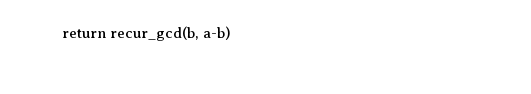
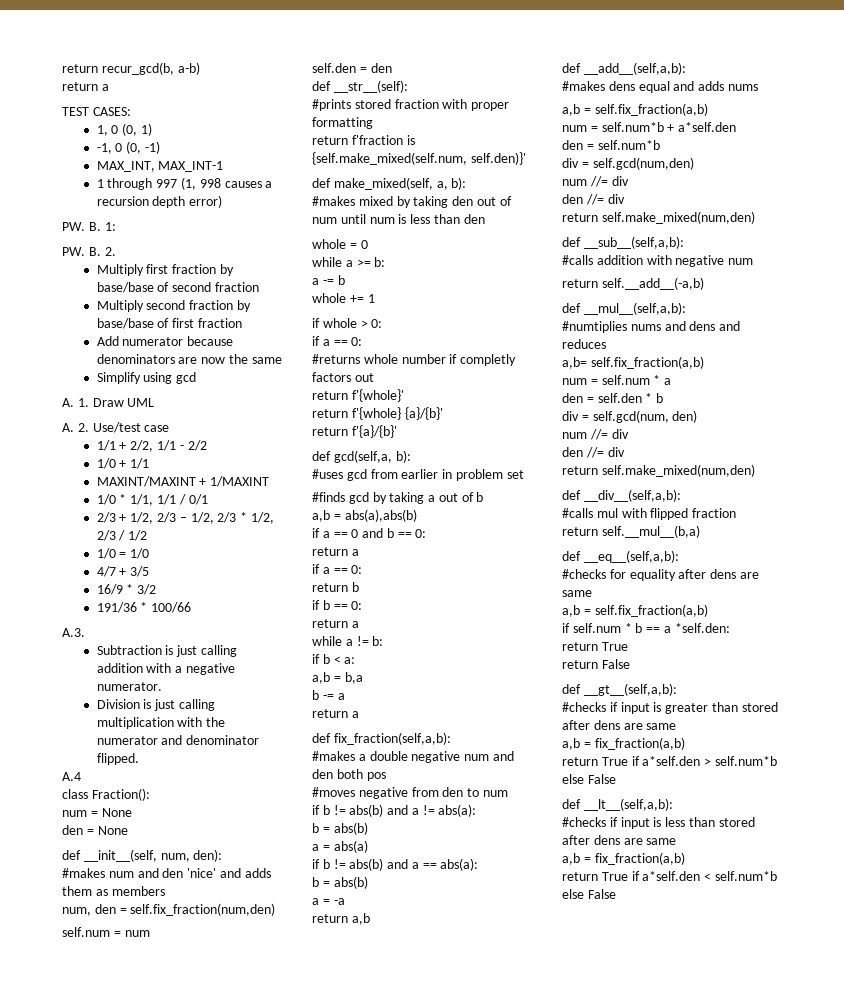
  return recur_gcd(b, a-b)
+ return a
+ TEST CASES:
+ 1, 0 (0, 1)
+ -1, 0 (0, -1)
+ MAX_INT, MAX_INT-1
+ 1 through 997 (1, 998 causes a recursion depth error)
+ PW. B. 1:
+ PW. B. 2.
+ Multiply first fraction by base/base of second fraction
+ Multiply second fraction by base/base of first fraction
+ Add numerator because denominators are now the same
+ Simplify using gcd
+ A. 1. Draw UML
+ A. 2. Use/test case
+ 1/1 + 2/2, 1/1 - 2/2
+ 1/0 + 1/1
+ MAXINT/MAXINT + 1/MAXINT
+ 1/0 * 1/1, 1/1 / 0/1
+ 2/3 + 1/2, 2/3 – 1/2, 2/3 * 1/2, 2/3 / 1/2
+ 1/0 = 1/0
+ 4/7 + 3/5
+ 16/9 * 3/2
+ 191/36 * 100/66
+ A.3.
+ Subtraction is just calling addition with a negative numerator.
+ Division is just calling multiplication with the numerator and denominator flipped.
+ A.4
+ class Fraction():
+ num = None
+ den = None
+ def __init__(self, num, den):
+ #makes num and den 'nice' and adds them as members
+ num, den = self.fix_fraction(num,den)
+ self.num = num
+ self.den = den
+ def __str__(self):
+ #prints stored fraction with proper formatting
+ return f'fraction is {self.make_mixed(self.num, self.den)}'
+ def make_mixed(self, a, b):
+ #makes mixed by taking den out of num until num is less than den
+ whole = 0
+ while a >= b:
+ a -= b
+ whole += 1
+ if whole > 0:
+ if a == 0:
+ #returns whole number if completly factors out
+ return f'{whole}'
+ return f'{whole} {a}/{b}'
+ return f'{a}/{b}'
+ def gcd(self,a, b):
+ #uses gcd from earlier in problem set
+ #finds gcd by taking a out of b
+ a,b = abs(a),abs(b)
+ if a == 0 and b == 0:
+ return a
+ if a == 0:
+ return b
+ if b == 0:
+ return a
+ while a != b:
+ if b < a:
+ a,b = b,a
+ b -= a
+ return a
+ def fix_fraction(self,a,b):
+ #makes a double negative num and den both pos
+ #moves negative from den to num
+ if b != abs(b) and a != abs(a):
+ b = abs(b)
+ a = abs(a)
+ if b != abs(b) and a == abs(a):
+ b = abs(b)
+ a = -a
+ return a,b
+ def __add__(self,a,b):
+ #makes dens equal and adds nums
+ a,b = self.fix_fraction(a,b)
+ num = self.num*b + a*self.den
+ den = self.num*b
+ div = self.gcd(num,den)
+ num //= div
+ den //= div
+ return self.make_mixed(num,den)
+ def __sub__(self,a,b):
+ #calls addition with negative num
+ return self.__add__(-a,b)
+ def __mul__(self,a,b):
+ #numtiplies nums and dens and reduces
+ a,b= self.fix_fraction(a,b)
+ num = self.num * a
+ den = self.den * b
+ div = self.gcd(num, den)
+ num //= div
+ den //= div
+ return self.make_mixed(num,den)
+ def __div__(self,a,b):
+ #calls mul with flipped fraction
+ return self.__mul__(b,a)
+ def __eq__(self,a,b):
+ #checks for equality after dens are same
+ a,b = self.fix_fraction(a,b)
+ if self.num * b == a *self.den:
+ return True
+ return False
+ def __gt__(self,a,b):
+ #checks if input is greater than stored after dens are same
+ a,b = fix_fraction(a,b)
+ return True if a*self.den > self.num*b else False
+ def __lt__(self,a,b):
+ #checks if input is less than stored after dens are same
+ a,b = fix_fraction(a,b)
+ return True if a*self.den < self.num*b else False

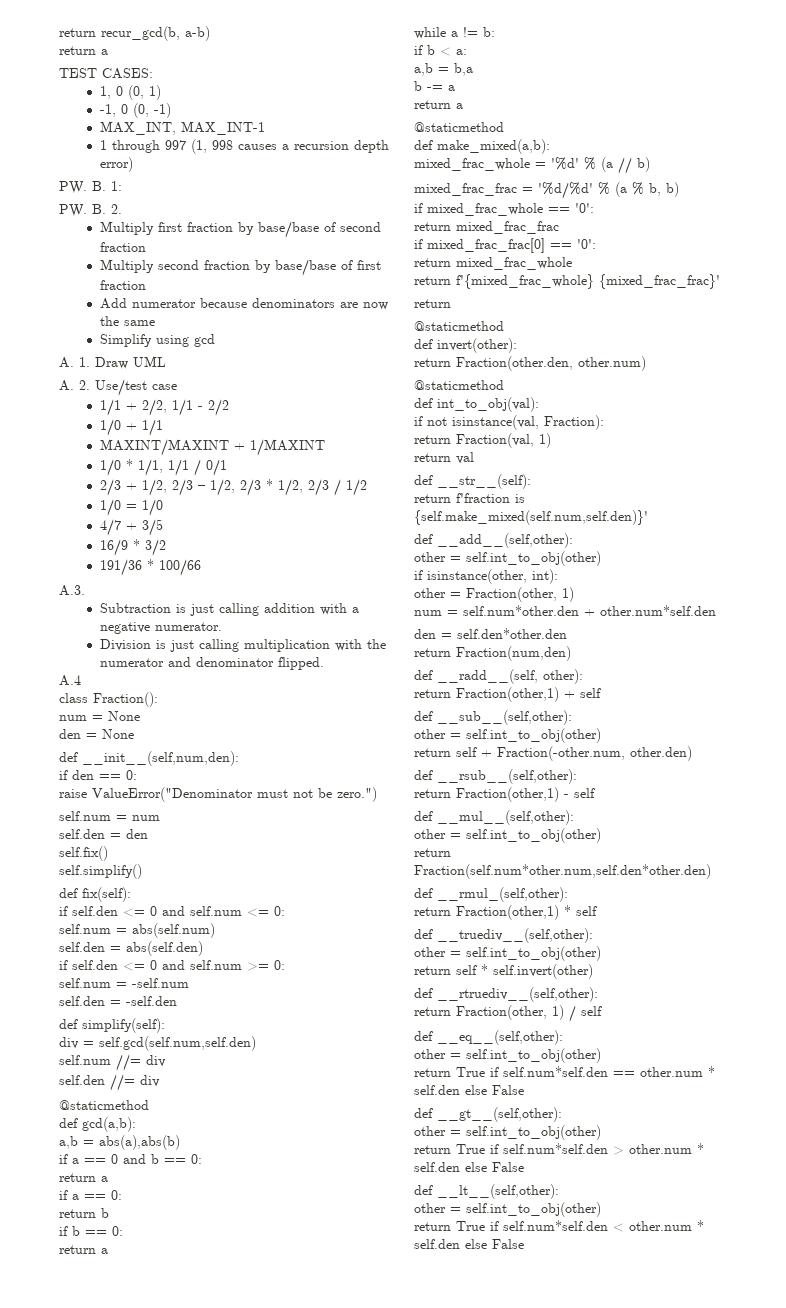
- def __init__(self, num, den):
- #makes num and den 'nice' and adds them as members
- num, den = self.fix_fraction(num,den)
+ def __init__(self,num,den):
+ if den == 0:
+ raise ValueError("Denominator must not be zero.")
- def __str__(self):
- #prints stored fraction with proper formatting
- return f'fraction is {self.make_mixed(self.num, self.den)}'
- def make_mixed(self, a, b):
- #makes mixed by taking den out of num until num is less than den
- whole = 0
- while a >= b:
- a -= b
- whole += 1
- if whole > 0:
- if a == 0:
- #returns whole number if completly factors out
- return f'{whole}'
- return f'{whole} {a}/{b}'
- return f'{a}/{b}'
- def gcd(self,a, b):
- #uses gcd from earlier in problem set
- #finds gcd by taking a out of b
+ self.fix()
+ self.simplify()
+ def fix(self):
+ if self.den <= 0 and self.num <= 0:
+ self.num = abs(self.num)
+ self.den = abs(self.den)
+ if self.den <= 0 and self.num >= 0:
+ self.num = -self.num
+ self.den = -self.den
+ def simplify(self):
+ div = self.gcd(self.num,self.den)
+ self.num //= div
+ self.den //= div
+ @staticmethod
+ def gcd(a,b):
  b -= a
  return a
- def fix_fraction(self,a,b):
- #makes a double negative num and den both pos
- #moves negative from den to num
- if b != abs(b) and a != abs(a):
- b = abs(b)
- a = abs(a)
- if b != abs(b) and a == abs(a):
- b = abs(b)
- a = -a
- return a,b
- def __add__(self,a,b):
- #makes dens equal and adds nums
- a,b = self.fix_fraction(a,b)
- num = self.num*b + a*self.den
- den = self.num*b
- div = self.gcd(num,den)
- num //= div
- den //= div
- return self.make_mixed(num,den)
- def __sub__(self,a,b):
- #calls addition with negative num
- return self.__add__(-a,b)
- def __mul__(self,a,b):
- #numtiplies nums and dens and reduces
- a,b= self.fix_fraction(a,b)
- num = self.num * a
- den = self.den * b
- div = self.gcd(num, den)
- num //= div
- den //= div
- return self.make_mixed(num,den)
- def __div__(self,a,b):
- #calls mul with flipped fraction
- return self.__mul__(b,a)
- def __eq__(self,a,b):
- #checks for equality after dens are same
- a,b = self.fix_fraction(a,b)
- if self.num * b == a *self.den:
- return True
- return False
- def __gt__(self,a,b):
- #checks if input is greater than stored after dens are same
- a,b = fix_fraction(a,b)
- return True if a*self.den > self.num*b else False
- def __lt__(self,a,b):
- #checks if input is less than stored after dens are same
- a,b = fix_fraction(a,b)
- return True if a*self.den < self.num*b else False
+ @staticmethod
+ def make_mixed(a,b):
+ mixed_frac_whole = '%d' % (a // b)
+ mixed_frac_frac = '%d/%d' % (a % b, b)
+ if mixed_frac_whole == '0':
+ return mixed_frac_frac
+ if mixed_frac_frac[0] == '0':
+ return mixed_frac_whole
+ return f'{mixed_frac_whole} {mixed_frac_frac}'
+ return
+ @staticmethod
+ def invert(other):
+ return Fraction(other.den, other.num)
+ @staticmethod
+ def int_to_obj(val):
+ if not isinstance(val, Fraction):
+ return Fraction(val, 1)
+ return val
+ def __str__(self):
+ return f'fraction is {self.make_mixed(self.num,self.den)}'
+ def __add__(self,other):
+ other = self.int_to_obj(other)
+ if isinstance(other, int):
+ other = Fraction(other, 1)
+ num = self.num*other.den + other.num*self.den
+ den = self.den*other.den
+ return Fraction(num,den)
+ def __radd__(self, other):
+ return Fraction(other,1) + self
+ def __sub__(self,other):
+ other = self.int_to_obj(other)
+ return self + Fraction(-other.num, other.den)
+ def __rsub__(self,other):
+ return Fraction(other,1) - self
+ def __mul__(self,other):
+ other = self.int_to_obj(other)
+ return Fraction(self.num*other.num,self.den*other.den)
+ def __rmul_(self,other):
+ return Fraction(other,1) * self
+ def __truediv__(self,other):
+ other = self.int_to_obj(other)
+ return self * self.invert(other)
+ def __rtruediv__(self,other):
+ return Fraction(other, 1) / self
+ def __eq__(self,other):
+ other = self.int_to_obj(other)
+ return True if self.num*self.den == other.num * self.den else False
+ def __gt__(self,other):
+ other = self.int_to_obj(other)
+ return True if self.num*self.den > other.num * self.den else False
+ def __lt__(self,other):
+ other = self.int_to_obj(other)
+ return True if self.num*self.den < other.num * self.den else False

